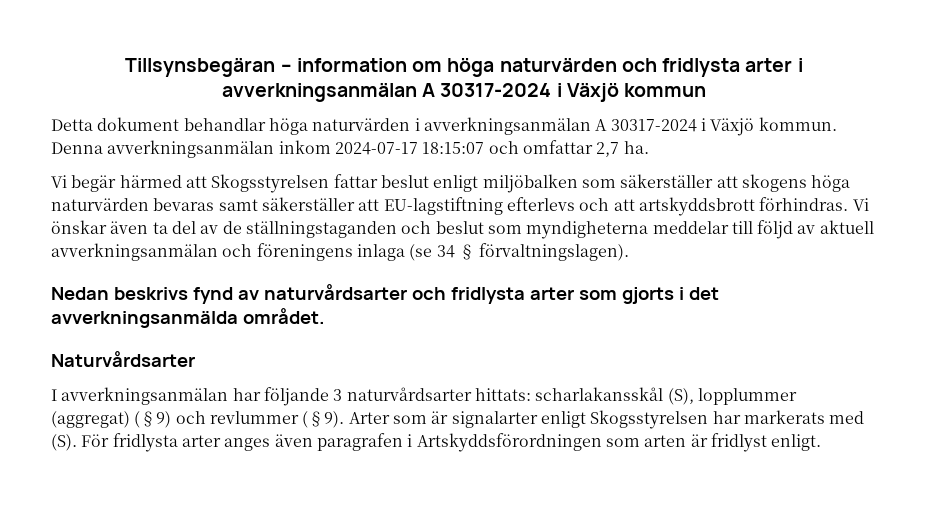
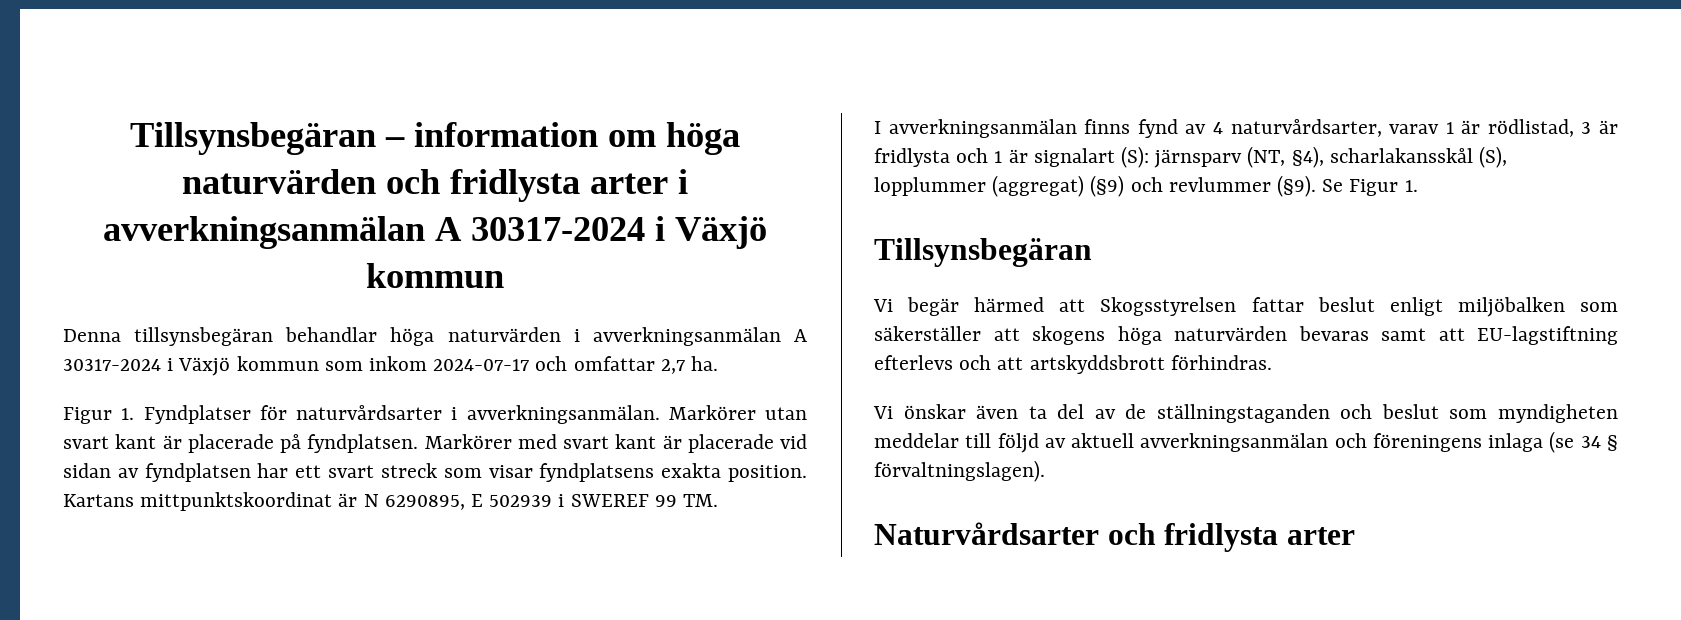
- Detta dokument behandlar höga naturvärden i avverkningsanmälan A 30317-2024 i Växjö kommun. Denna avverkningsanmälan inkom 2024-07-17 18:15:07 och omfattar 2,7 ha.
+ Denna tillsynsbegäran behandlar höga naturvärden i avverkningsanmälan A 30317-2024 i Växjö kommun som inkom 2024-07-17 och omfattar 2,7 ha.
+ Figur 1. Fyndplatser för naturvårdsarter i avverkningsanmälan. Markörer utan svart kant är placerade på fyndplatsen. Markörer med svart kant är placerade vid sidan av fyndplatsen har ett svart streck som visar fyndplatsens exakta position. Kartans mittpunktskoordinat är N 6290895, E 502939 i SWEREF 99 TM.
+ I avverkningsanmälan finns fynd av 4 naturvårdsarter, varav 1 är rödlistad, 3 är fridlysta och 1 är signalart (S): järnsparv (NT, §4), scharlakansskål (S), lopplummer (aggregat) (§9) och revlummer (§9). Se Figur 1.
+ Tillsynsbegäran
- Vi begär härmed att Skogsstyrelsen fattar beslut enligt miljöbalken som säkerställer att skogens höga naturvärden bevaras samt säkerställer att EU-lagstiftning efterlevs och att artskyddsbrott förhindras. Vi önskar även ta del av de ställningstaganden och beslut som myndigheterna meddelar till följd av aktuell avverkningsanmälan och föreningens inlaga (se 34 § förvaltningslagen).
+ Vi begär härmed att Skogsstyrelsen fattar beslut enligt miljöbalken som säkerställer att skogens höga naturvärden bevaras samt att EU-lagstiftning efterlevs och att artskyddsbrott förhindras.
+ Vi önskar även ta del av de ställningstaganden och beslut som myndigheten meddelar till följd av aktuell avverkningsanmälan och föreningens inlaga (se 34 § förvaltningslagen).
- Nedan beskrivs fynd av naturvårdsarter och fridlysta arter som gjorts i det avverkningsanmälda området.
- Naturvårdsarter
- I avverkningsanmälan har följande 3 naturvårdsarter hittats: scharlakansskål (S), lopplummer (aggregat) (§9) och revlummer (§9). Arter som är signalarter enligt Skogsstyrelsen har markerats med (S). För fridlysta arter anges även paragrafen i Artskyddsförordningen som arten är fridlyst enligt.
+ Naturvårdsarter och fridlysta arter

